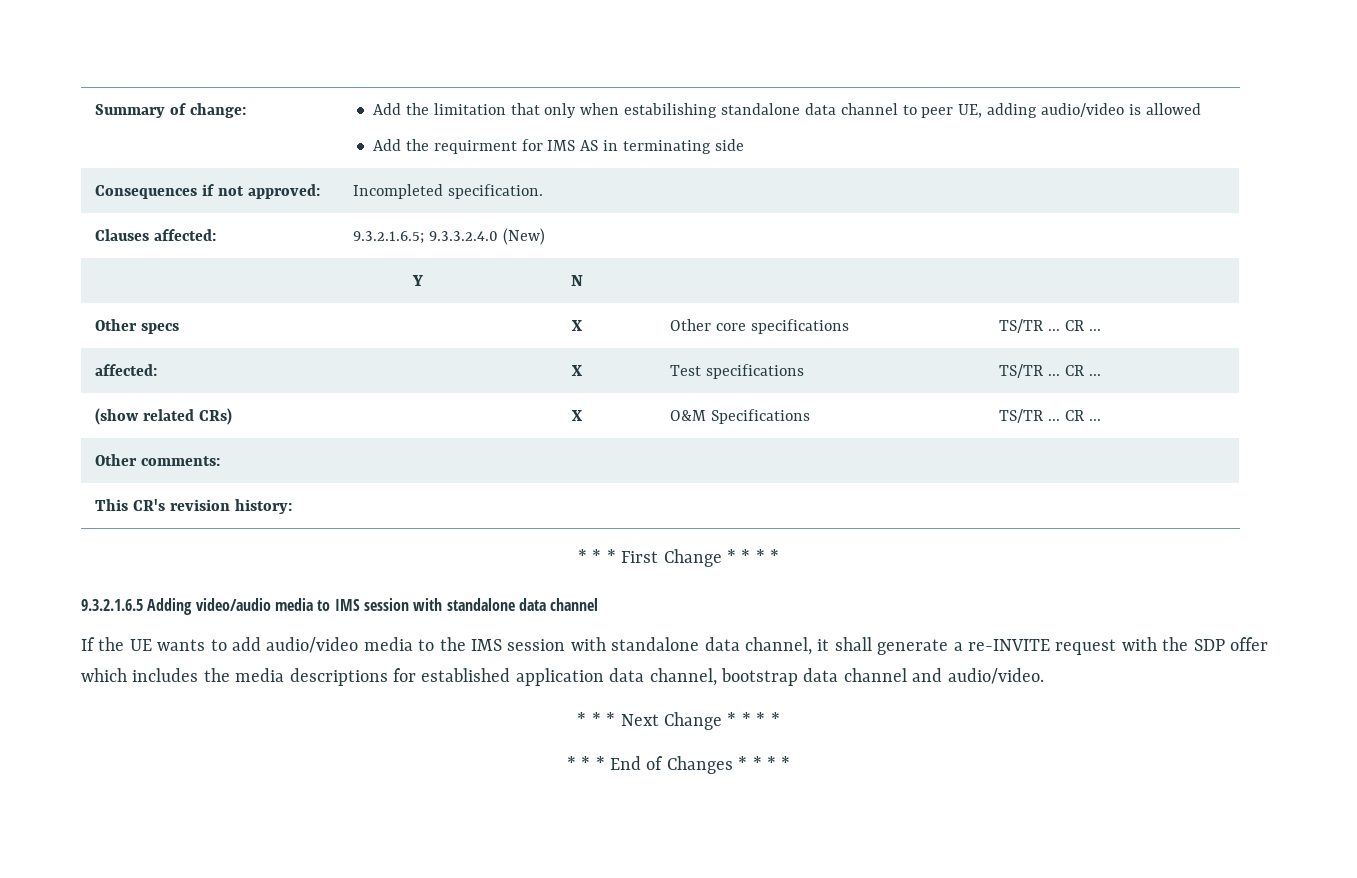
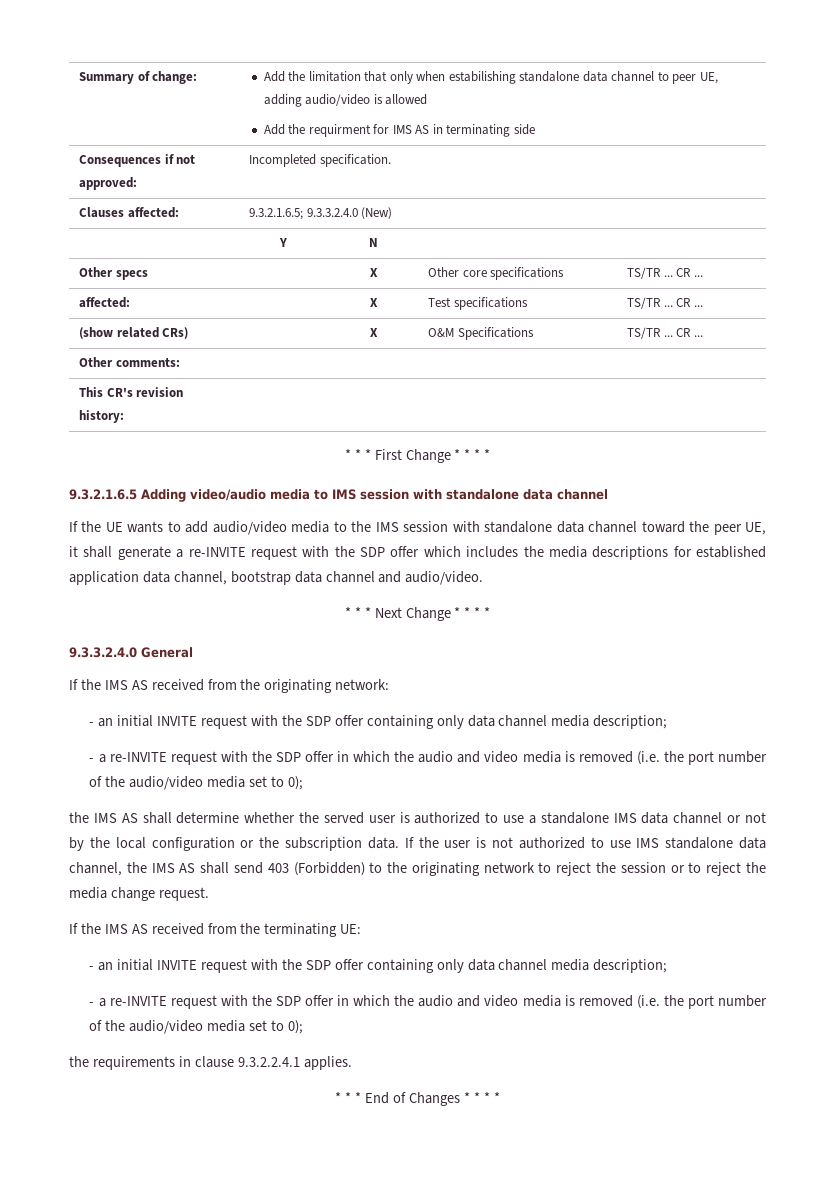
- If the UE wants to add audio/video media to the IMS session with standalone data channel, it shall generate a re-INVITE request with the SDP offer which includes the media descriptions for established application data channel, bootstrap data channel and audio/video.
+ If the UE wants to add audio/video media to the IMS session with standalone data channel toward the peer UE, it shall generate a re-INVITE request with the SDP offer which includes the media descriptions for established application data channel, bootstrap data channel and audio/video.
+ 9.3.3.2.4.0 General
+ If the IMS AS received from the originating network:
+ - an initial INVITE request with the SDP offer containing only data channel media description;
+ - a re-INVITE request with the SDP offer in which the audio and video media is removed (i.e. the port number of the audio/video media set to 0);
+ the IMS AS shall determine whether the served user is authorized to use a standalone IMS data channel or not by the local configuration or the subscription data. If the user is not authorized to use IMS standalone data channel, the IMS AS shall send 403 (Forbidden) to the originating network to reject the session or to reject the media change request.
+ If the IMS AS received from the terminating UE:
+ - an initial INVITE request with the SDP offer containing only data channel media description;
+ - a re-INVITE request with the SDP offer in which the audio and video media is removed (i.e. the port number of the audio/video media set to 0);
+ the requirements in clause 9.3.2.2.4.1 applies.

